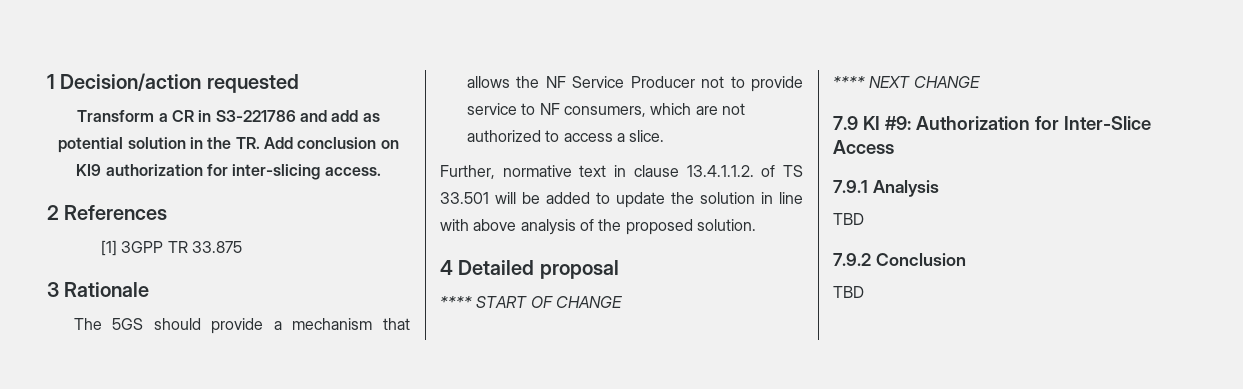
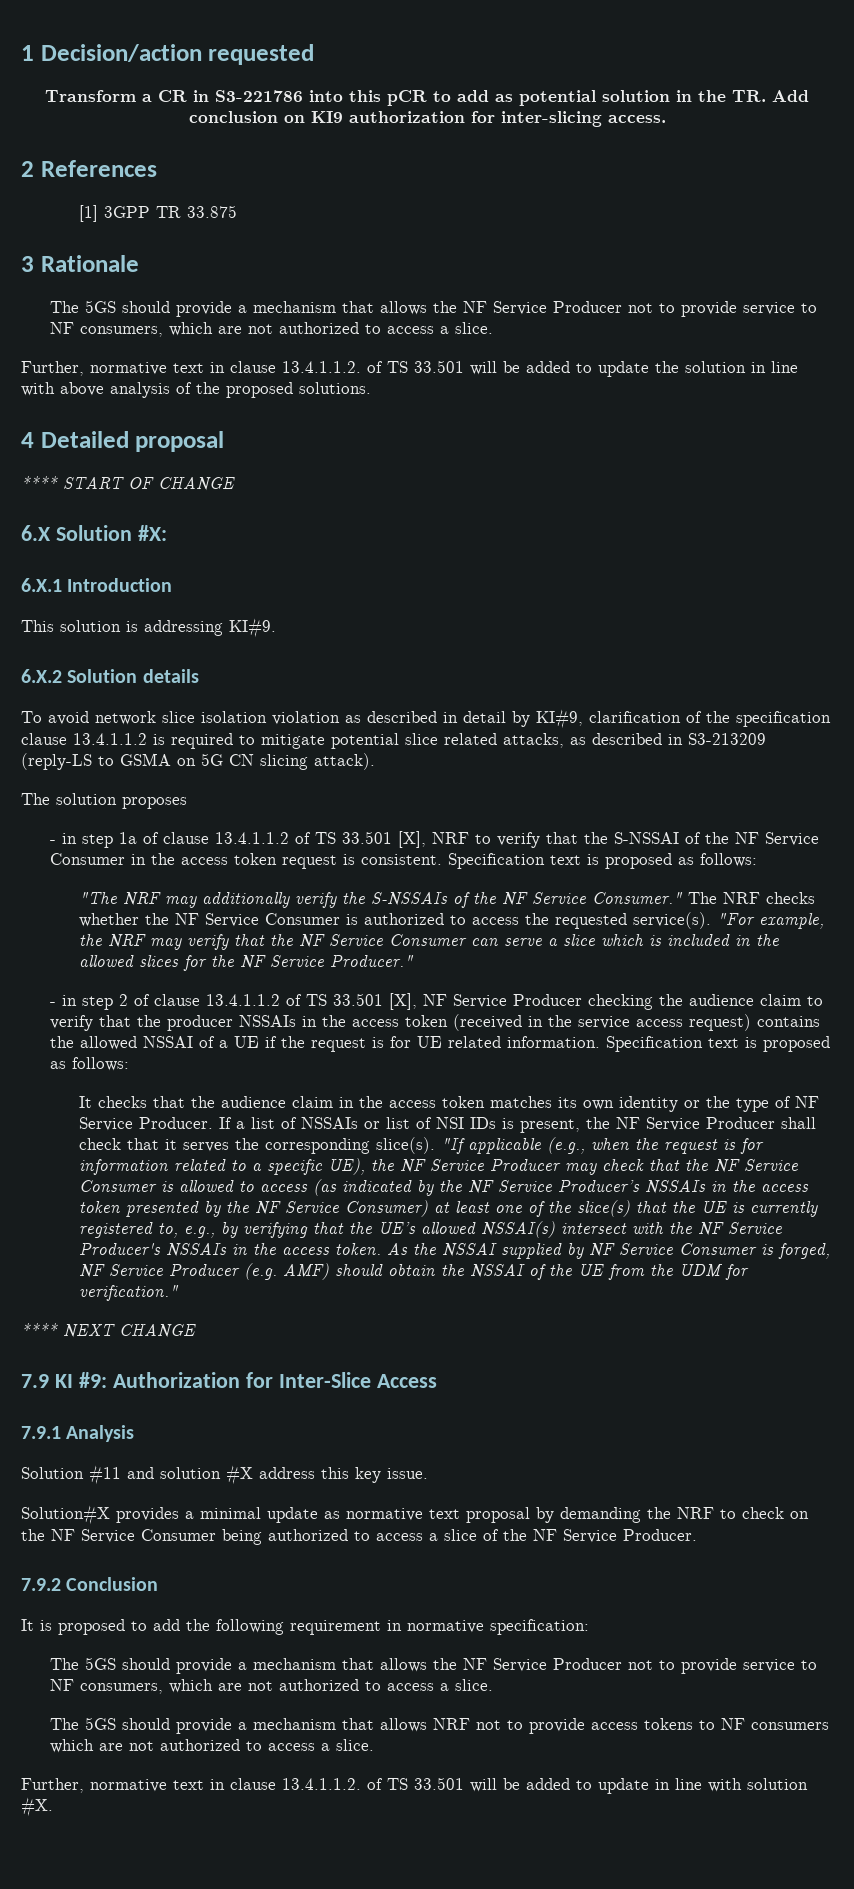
- Transform a CR in S3-221786 and add as potential solution in the TR. Add conclusion on KI9 authorization for inter-slicing access.
+ Transform a CR in S3-221786 into this pCR to add as potential solution in the TR. Add conclusion on KI9 authorization for inter-slicing access.
- Further, normative text in clause 13.4.1.1.2. of TS 33.501 will be added to update the solution in line with above analysis of the proposed solution.
+ Further, normative text in clause 13.4.1.1.2. of TS 33.501 will be added to update the solution in line with above analysis of the proposed solutions.
+ 6.X Solution #X:
+ 6.X.1 Introduction
+ This solution is addressing KI#9.
+ 6.X.2 Solution details
+ To avoid network slice isolation violation as described in detail by KI#9, clarification of the specification clause 13.4.1.1.2 is required to mitigate potential slice related attacks, as described in S3-213209 (reply-LS to GSMA on 5G CN slicing attack).
+ The solution proposes
+ - in step 1a of clause 13.4.1.1.2 of TS 33.501 [X], NRF to verify that the S-NSSAI of the NF Service Consumer in the access token request is consistent. Specification text is proposed as follows:
+ "The NRF may additionally verify the S-NSSAIs of the NF Service Consumer." The NRF checks whether the NF Service Consumer is authorized to access the requested service(s). "For example, the NRF may verify that the NF Service Consumer can serve a slice which is included in the allowed slices for the NF Service Producer."
+ - in step 2 of clause 13.4.1.1.2 of TS 33.501 [X], NF Service Producer checking the audience claim to verify that the producer NSSAIs in the access token (received in the service access request) contains the allowed NSSAI of a UE if the request is for UE related information. Specification text is proposed as follows:
+ It checks that the audience claim in the access token matches its own identity or the type of NF Service Producer. If a list of NSSAIs or list of NSI IDs is present, the NF Service Producer shall check that it serves the corresponding slice(s). "If applicable (e.g., when the request is for information related to a specific UE), the NF Service Producer may check that the NF Service Consumer is allowed to access (as indicated by the NF Service Producer’s NSSAIs in the access token presented by the NF Service Consumer) at least one of the slice(s) that the UE is currently registered to, e.g., by verifying that the UE’s allowed NSSAI(s) intersect with the NF Service Producer's NSSAIs in the access token. As the NSSAI supplied by NF Service Consumer is forged, NF Service Producer (e.g. AMF) should obtain the NSSAI of the UE from the UDM for verification."
  7.9.1 Analysis
- TBD
+ Solution #11 and solution #X address this key issue.
+ Solution#X provides a minimal update as normative text proposal by demanding the NRF to check on the NF Service Consumer being authorized to access a slice of the NF Service Producer.
  7.9.2 Conclusion
- TBD
+ It is proposed to add the following requirement in normative specification:
+ The 5GS should provide a mechanism that allows the NF Service Producer not to provide service to NF consumers, which are not authorized to access a slice.
+ The 5GS should provide a mechanism that allows NRF not to provide access tokens to NF consumers which are not authorized to access a slice.
+ Further, normative text in clause 13.4.1.1.2. of TS 33.501 will be added to update in line with solution #X.

